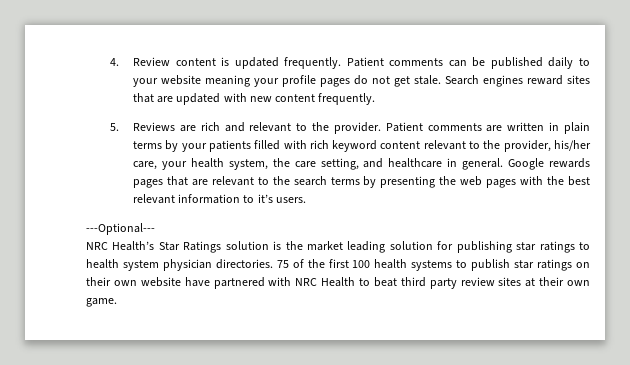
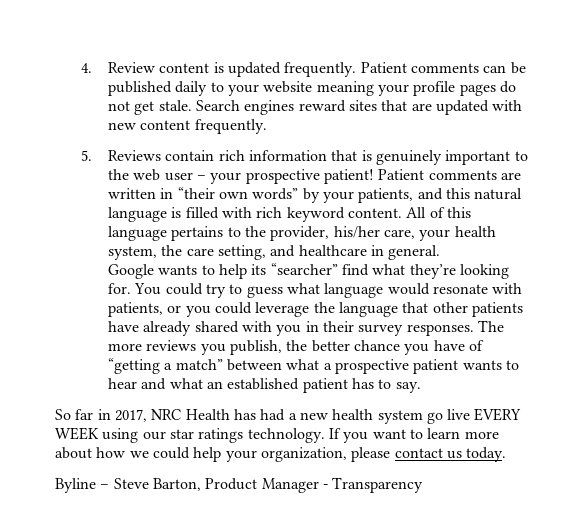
- 5. Reviews are rich and relevant to the provider.
+ 5. Reviews contain rich information that is genuinely important to the web user – your prospective patient!
- Patient comments are written in plain terms by your patients filled with rich keyword content relevant to the provider, his/her care, your health system, the care setting, and healthcare in general. Google rewards pages that are relevant to the search terms by presenting the web pages with the best relevant information to it’s users.
- ---Optional---
- NRC Health’s Star Ratings solution is the market leading solution for publishing star ratings to health system physician directories. 75 of the first 100 health systems to publish star ratings on their own website have partnered with NRC Health to beat third party review sites at their own game.
+ Patient comments are written in “their own words” by your patients, and this natural language is filled with rich keyword content. All of this language pertains to the provider, his/her care, your health system, the care setting, and healthcare in general.
+ Google wants to help its “searcher” find what they’re looking for. You could try to guess what language would resonate with patients, or you could leverage the language that other patients have already shared with you in their survey responses. The more reviews you publish, the better chance you have of “getting a match” between what a prospective patient wants to hear and what an established patient has to say.
+ So far in 2017, NRC Health has had a new health system go live EVERY WEEK using our star ratings technology. If you want to learn more about how we could help your organization, please contact us today.
+ Byline – Steve Barton, Product Manager - Transparency

